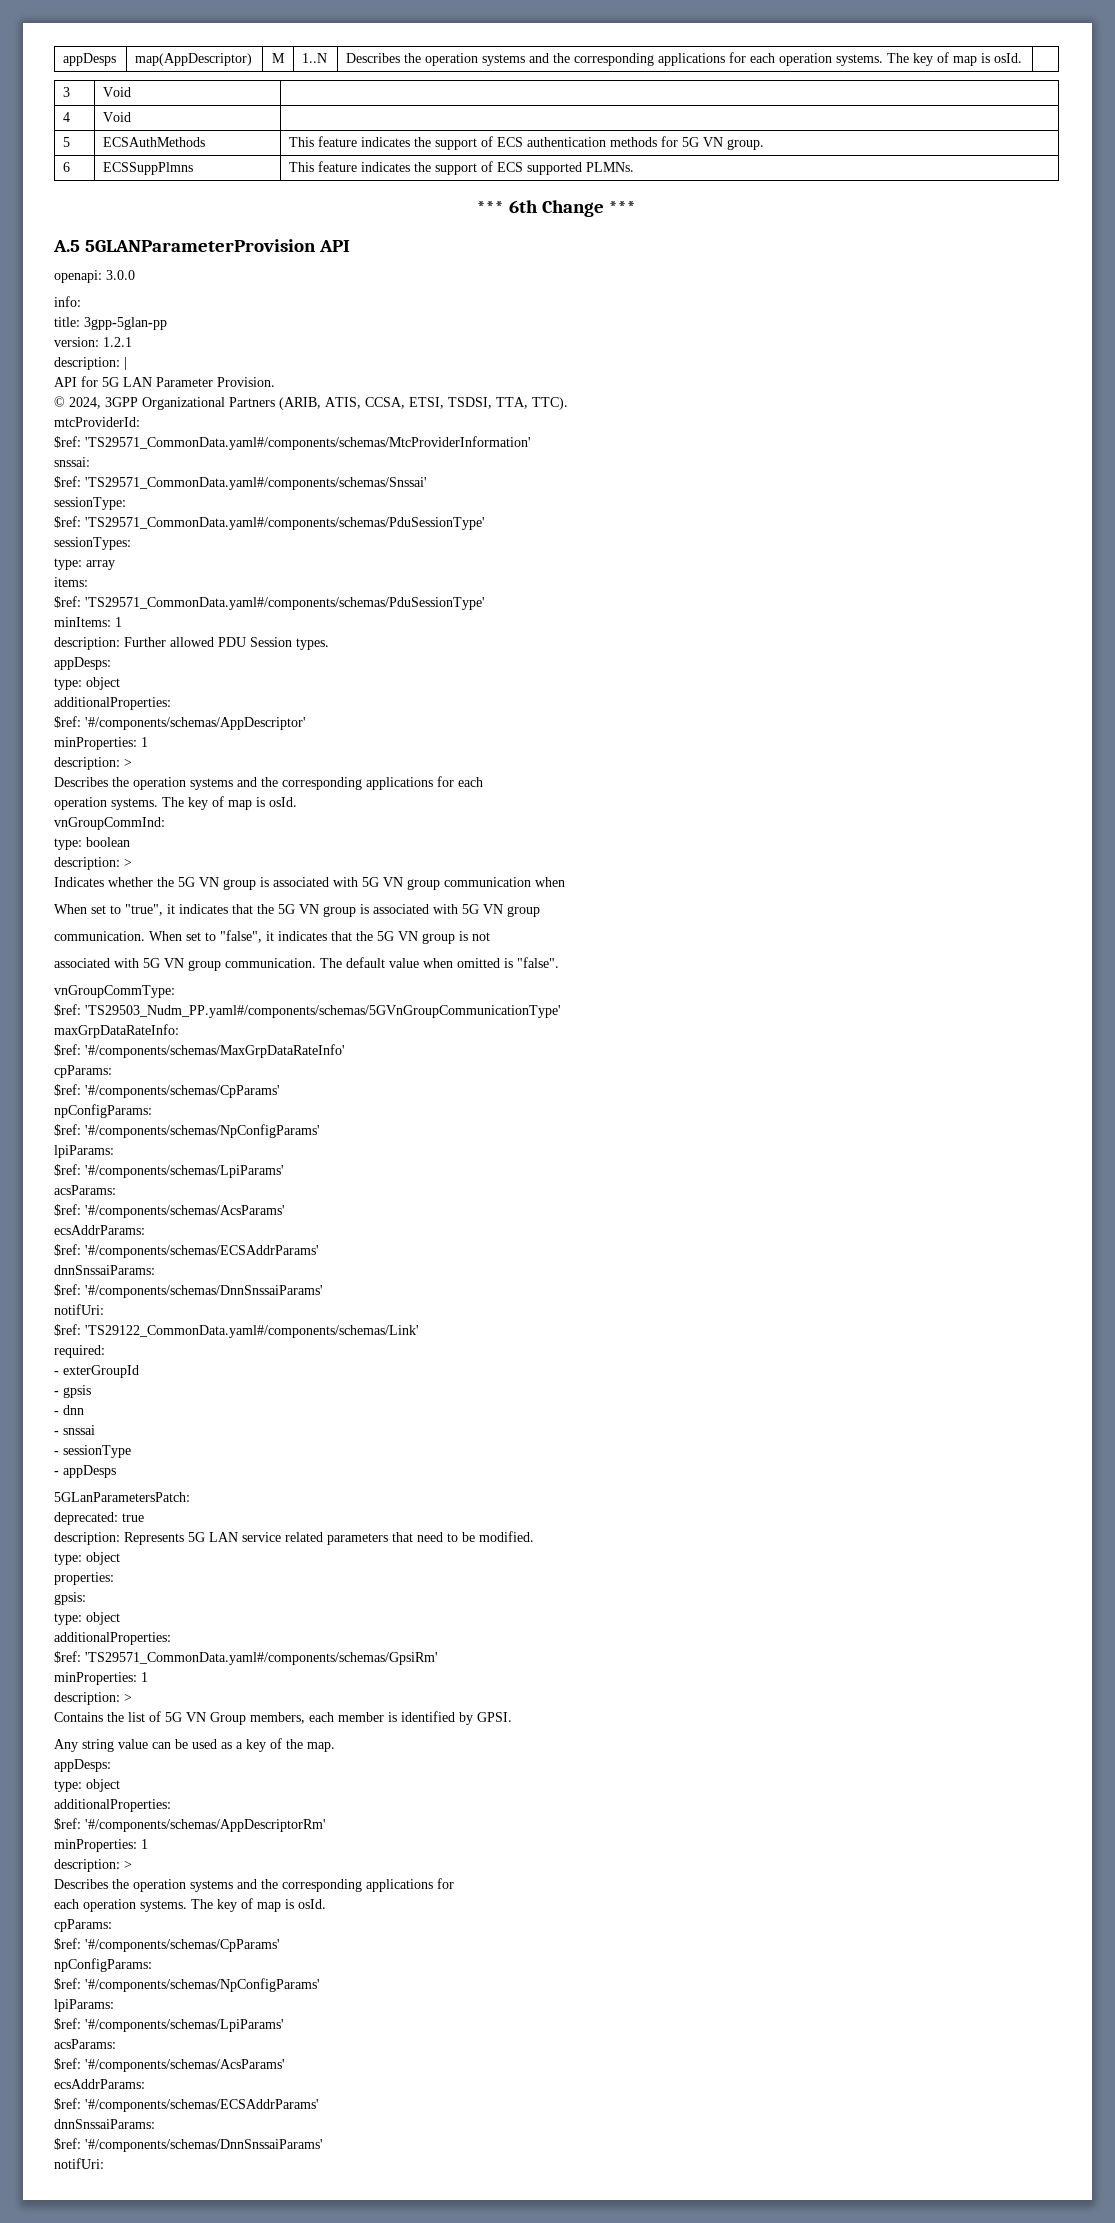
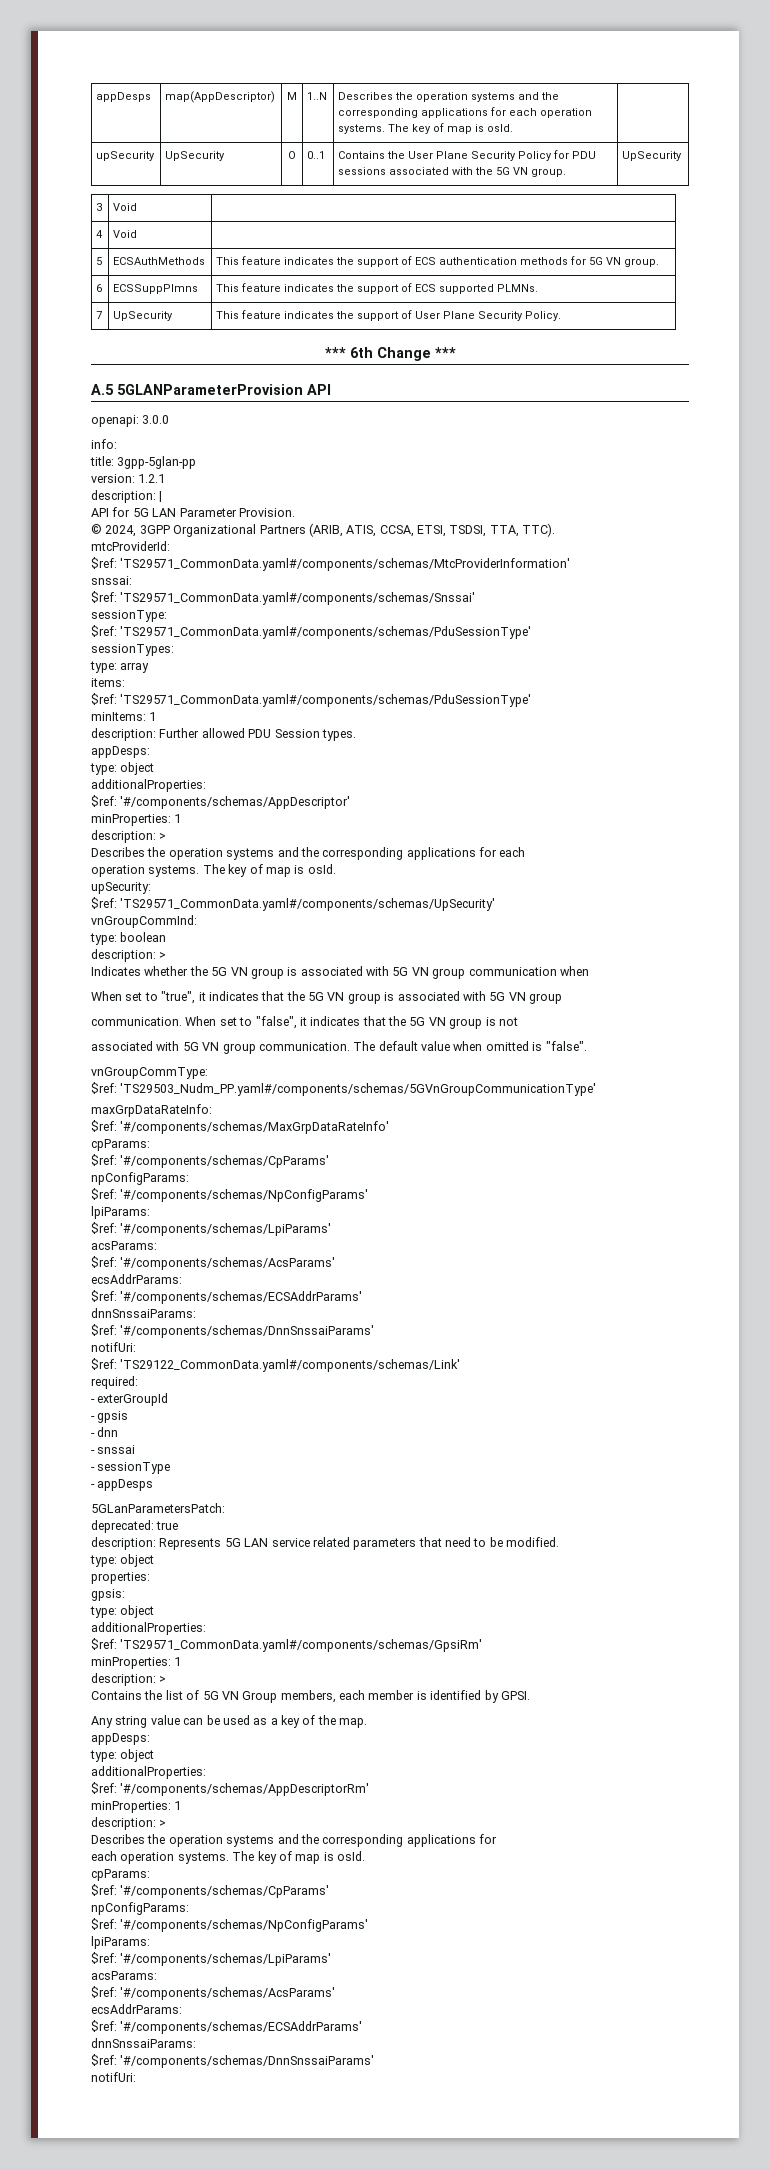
+ upSecurity | UpSecurity | O | 0..1 | Contains the User Plane Security Policy for PDU sessions associated with the 5G VN group. | UpSecurity
+ 7 | UpSecurity | This feature indicates the support of User Plane Security Policy.
+ upSecurity:
+ $ref: 'TS29571_CommonData.yaml#/components/schemas/UpSecurity'

